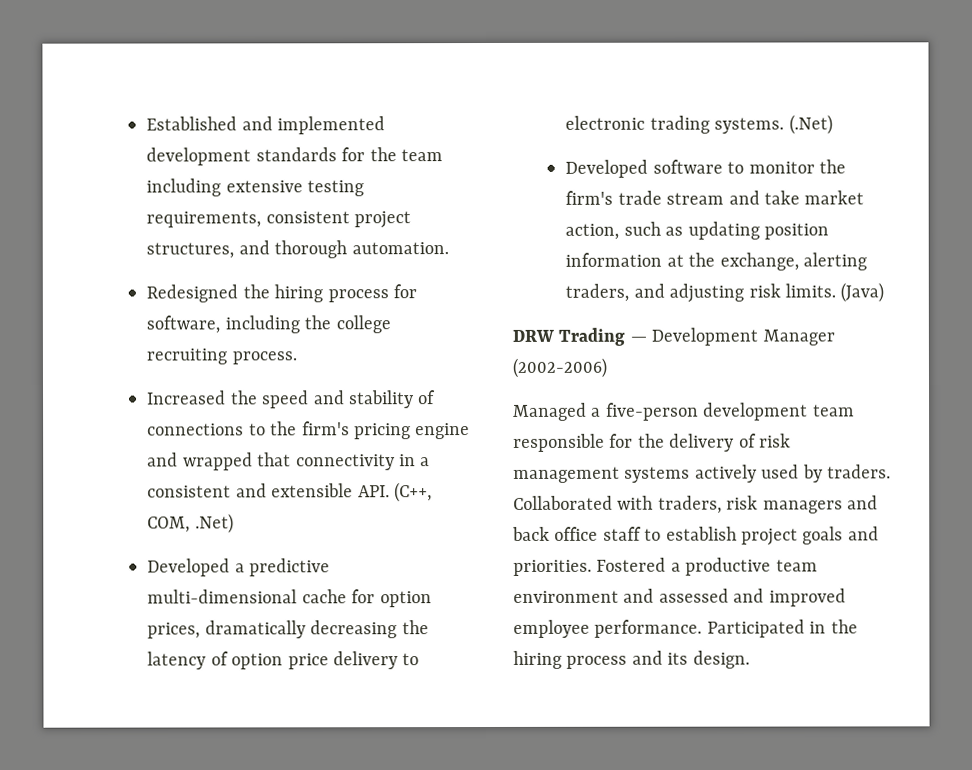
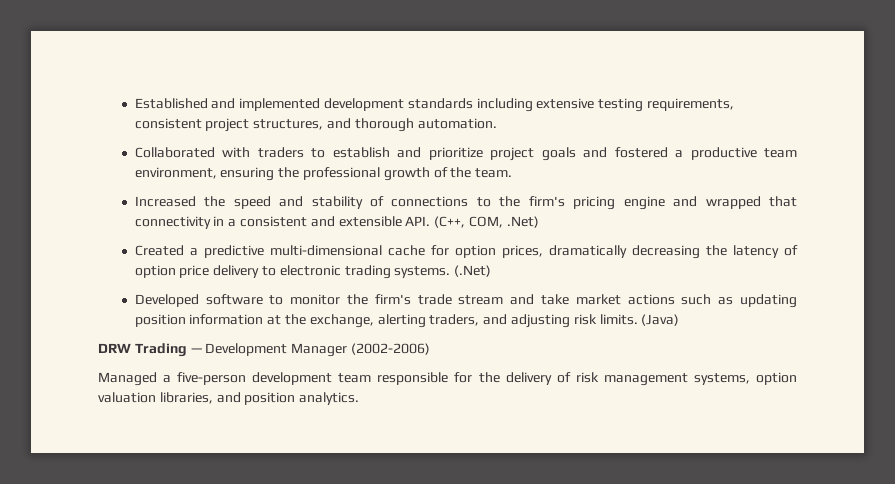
- Established and implemented development standards for the team including extensive testing requirements, consistent project structures, and thorough automation.
+ Established and implemented development standards including extensive testing requirements, consistent project structures, and thorough automation.
- Redesigned the hiring process for software, including the college recruiting process.
+ Collaborated with traders to establish and prioritize project goals and fostered a productive team environment, ensuring the professional growth of the team.
- Developed a predictive multi-dimensional cache for option prices, dramatically decreasing the latency of option price delivery to electronic trading systems.
+ Created a predictive multi-dimensional cache for option prices, dramatically decreasing the latency of option price delivery to electronic trading systems.
- Developed software to monitor the firm's trade stream and take market action, such as updating position information at the exchange, alerting traders, and adjusting risk limits.
+ Developed software to monitor the firm's trade stream and take market actions such as updating position information at the exchange, alerting traders, and adjusting risk limits.
- Managed a five-person development team responsible for the delivery of risk management systems actively used by traders. Collaborated with traders, risk managers and back office staff to establish project goals and priorities. Fostered a productive team environment and assessed and improved employee performance. Participated in the hiring process and its design.
+ Managed a five-person development team responsible for the delivery of risk management systems, option valuation libraries, and position analytics.

